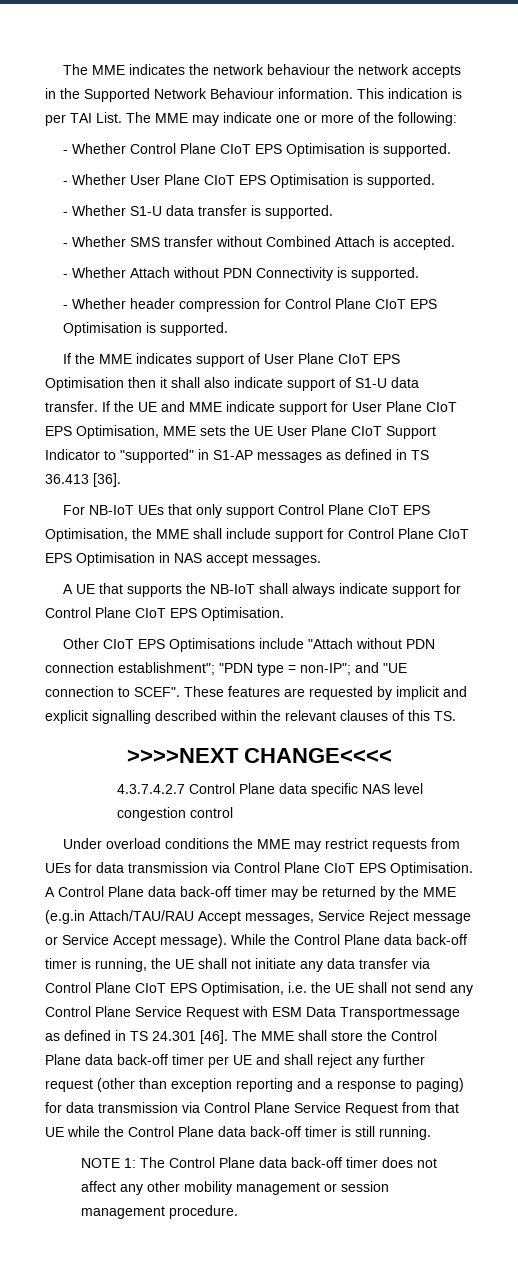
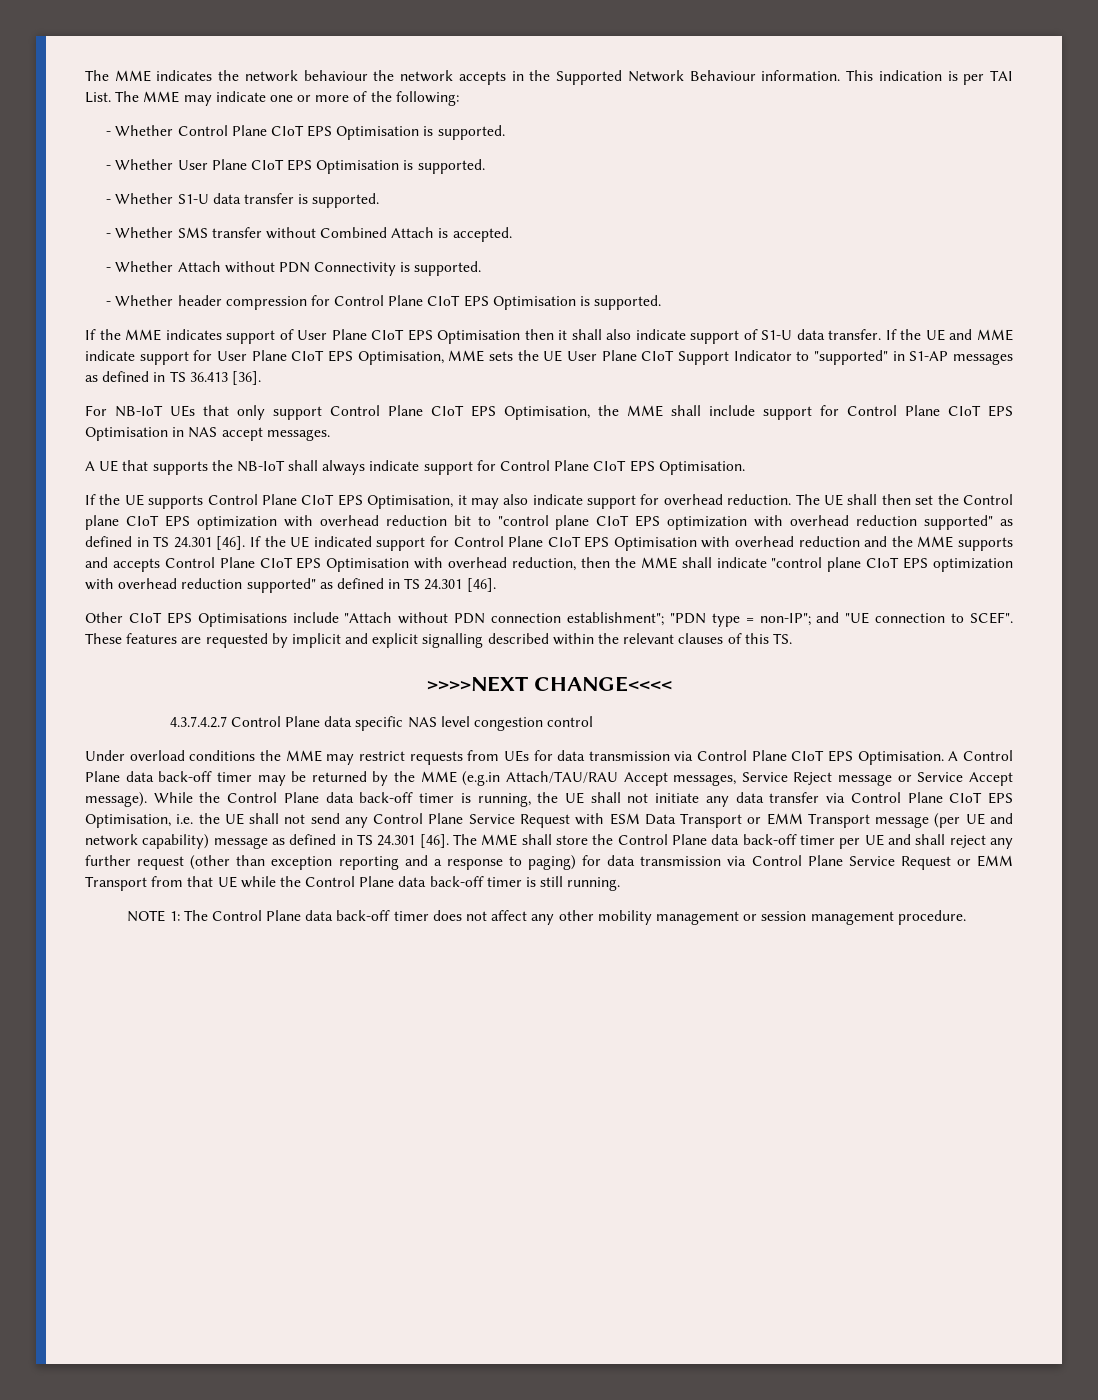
+ If the UE supports Control Plane CIoT EPS Optimisation, it may also indicate support for overhead reduction. The UE shall then set the Control plane CIoT EPS optimization with overhead reduction bit to "control plane CIoT EPS optimization with overhead reduction supported" as defined in TS 24.301 [46]. If the UE indicated support for Control Plane CIoT EPS Optimisation with overhead reduction and the MME supports and accepts Control Plane CIoT EPS Optimisation with overhead reduction, then the MME shall indicate "control plane CIoT EPS optimization with overhead reduction supported" as defined in TS 24.301 [46].
- While the Control Plane data back-off timer is running, the UE shall not initiate any data transfer via Control Plane CIoT EPS Optimisation, i.e. the UE shall not send any Control Plane Service Request with ESM Data Transportmessage as defined in TS 24.301 [46].
+ While the Control Plane data back-off timer is running, the UE shall not initiate any data transfer via Control Plane CIoT EPS Optimisation, i.e. the UE shall not send any Control Plane Service Request with ESM Data Transport or EMM Transport message (per UE and network capability) message as defined in TS 24.301 [46].
- The MME shall store the Control Plane data back-off timer per UE and shall reject any further request (other than exception reporting and a response to paging) for data transmission via Control Plane Service Request from that UE while the Control Plane data back-off timer is still running.
+ The MME shall store the Control Plane data back-off timer per UE and shall reject any further request (other than exception reporting and a response to paging) for data transmission via Control Plane Service Request or EMM Transport from that UE while the Control Plane data back-off timer is still running.

